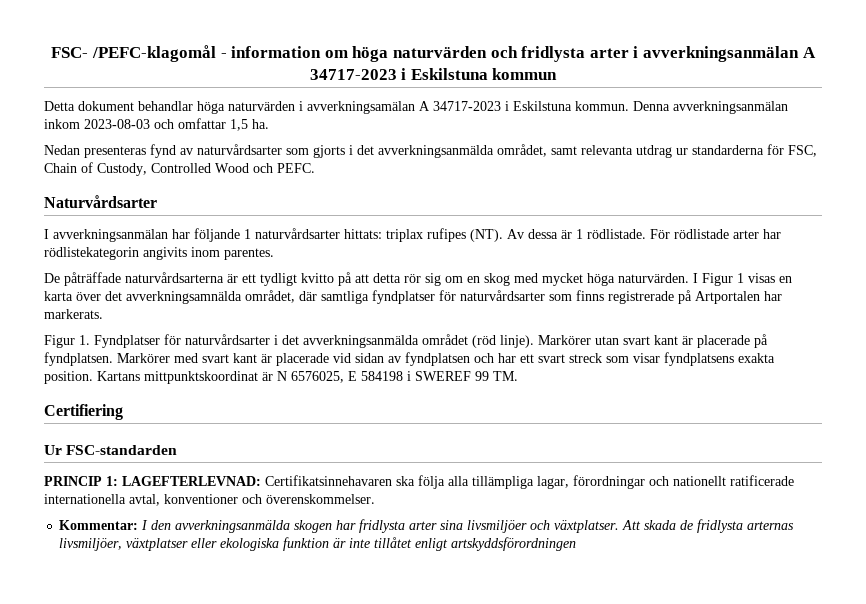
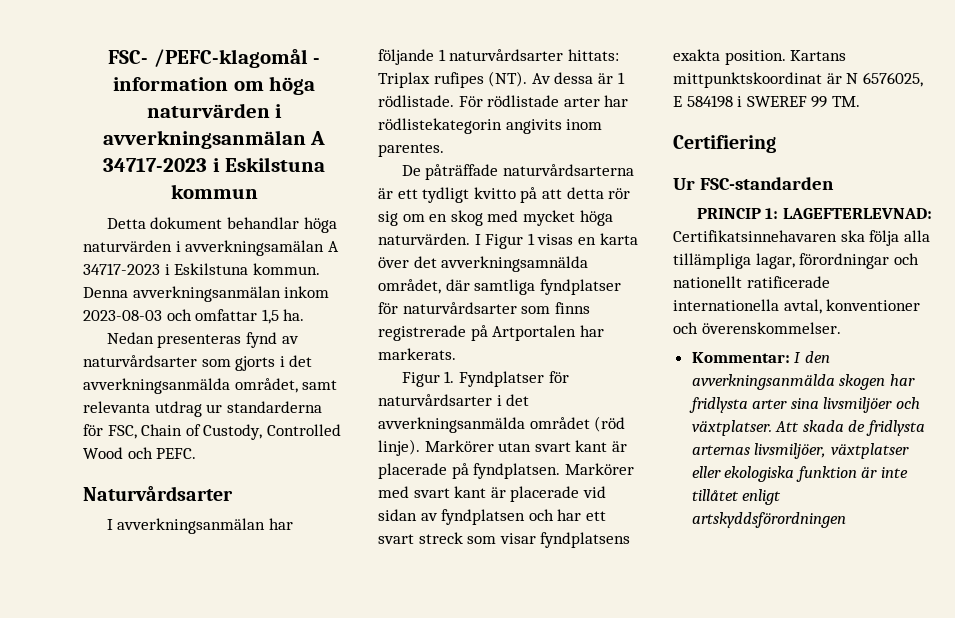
- FSC- /PEFC-klagomål - information om höga naturvärden och fridlysta arter i avverkningsanmälan A 34717-2023 i Eskilstuna kommun
+ FSC- /PEFC-klagomål - information om höga naturvärden i avverkningsanmälan A 34717-2023 i Eskilstuna kommun
- I avverkningsanmälan har följande 1 naturvårdsarter hittats: triplax rufipes (NT). Av dessa är 1 rödlistade.
+ I avverkningsanmälan har följande 1 naturvårdsarter hittats: Triplax rufipes (NT). Av dessa är 1 rödlistade.

